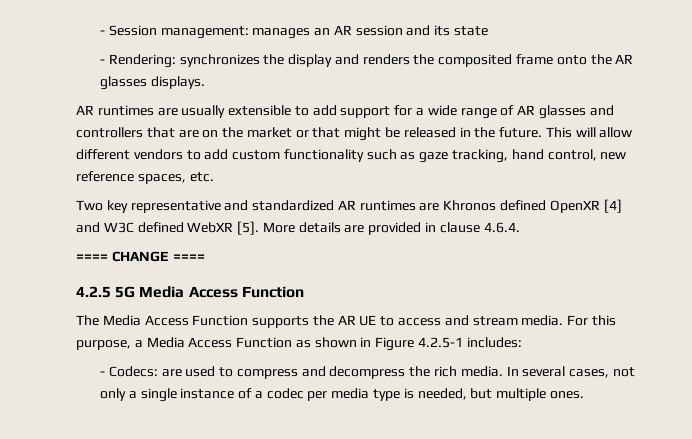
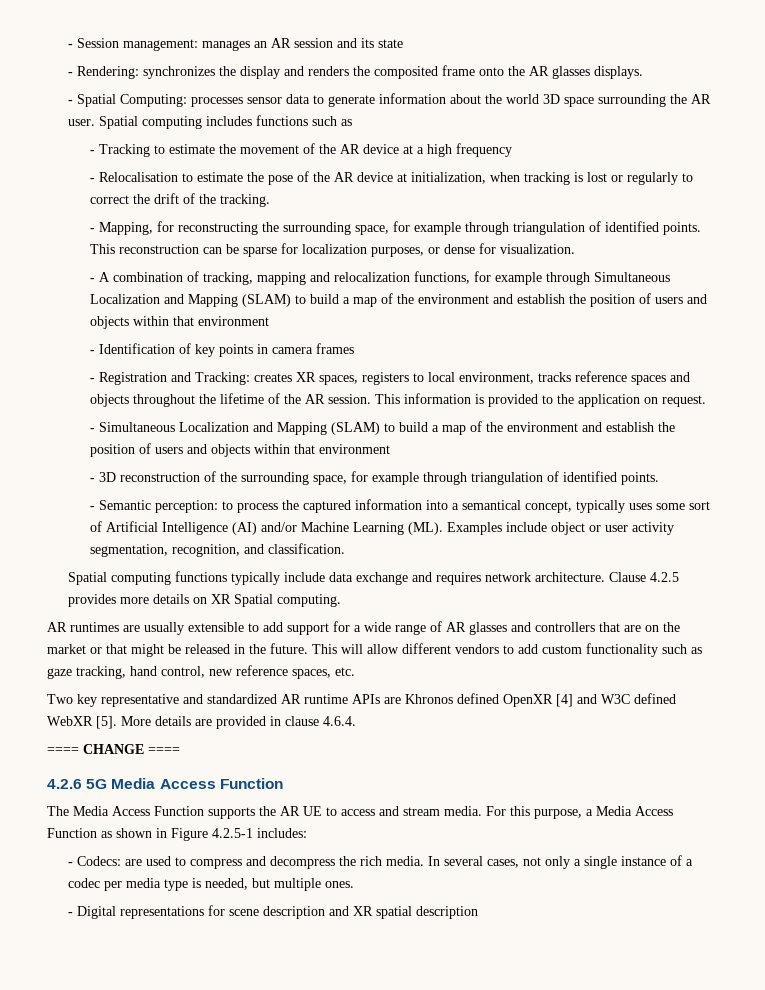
+ - Spatial Computing: processes sensor data to generate information about the world 3D space surrounding the AR user. Spatial computing includes functions such as
+ - Tracking to estimate the movement of the AR device at a high frequency
+ - Relocalisation to estimate the pose of the AR device at initialization, when tracking is lost or regularly to correct the drift of the tracking.
+ - Mapping, for reconstructing the surrounding space, for example through triangulation of identified points. This reconstruction can be sparse for localization purposes, or dense for visualization.
+ - A combination of tracking, mapping and relocalization functions, for example through Simultaneous Localization and Mapping (SLAM) to build a map of the environment and establish the position of users and objects within that environment
+ - Identification of key points in camera frames
+ - Registration and Tracking: creates XR spaces, registers to local environment, tracks reference spaces and objects throughout the lifetime of the AR session. This information is provided to the application on request.
+ - Simultaneous Localization and Mapping (SLAM) to build a map of the environment and establish the position of users and objects within that environment
+ - 3D reconstruction of the surrounding space, for example through triangulation of identified points.
+ - Semantic perception: to process the captured information into a semantical concept, typically uses some sort of Artificial Intelligence (AI) and/or Machine Learning (ML). Examples include object or user activity segmentation, recognition, and classification.
+ Spatial computing functions typically include data exchange and requires network architecture. Clause 4.2.5 provides more details on XR Spatial computing.
- Two key representative and standardized AR runtimes are Khronos defined OpenXR [4] and W3C defined WebXR [5].
+ Two key representative and standardized AR runtime APIs are Khronos defined OpenXR [4] and W3C defined WebXR [5].
- 4.2.5 5G Media Access Function
+ 4.2.6 5G Media Access Function
+ - Digital representations for scene description and XR spatial description

